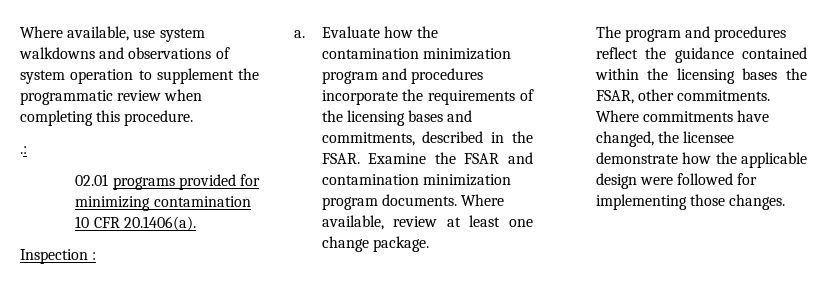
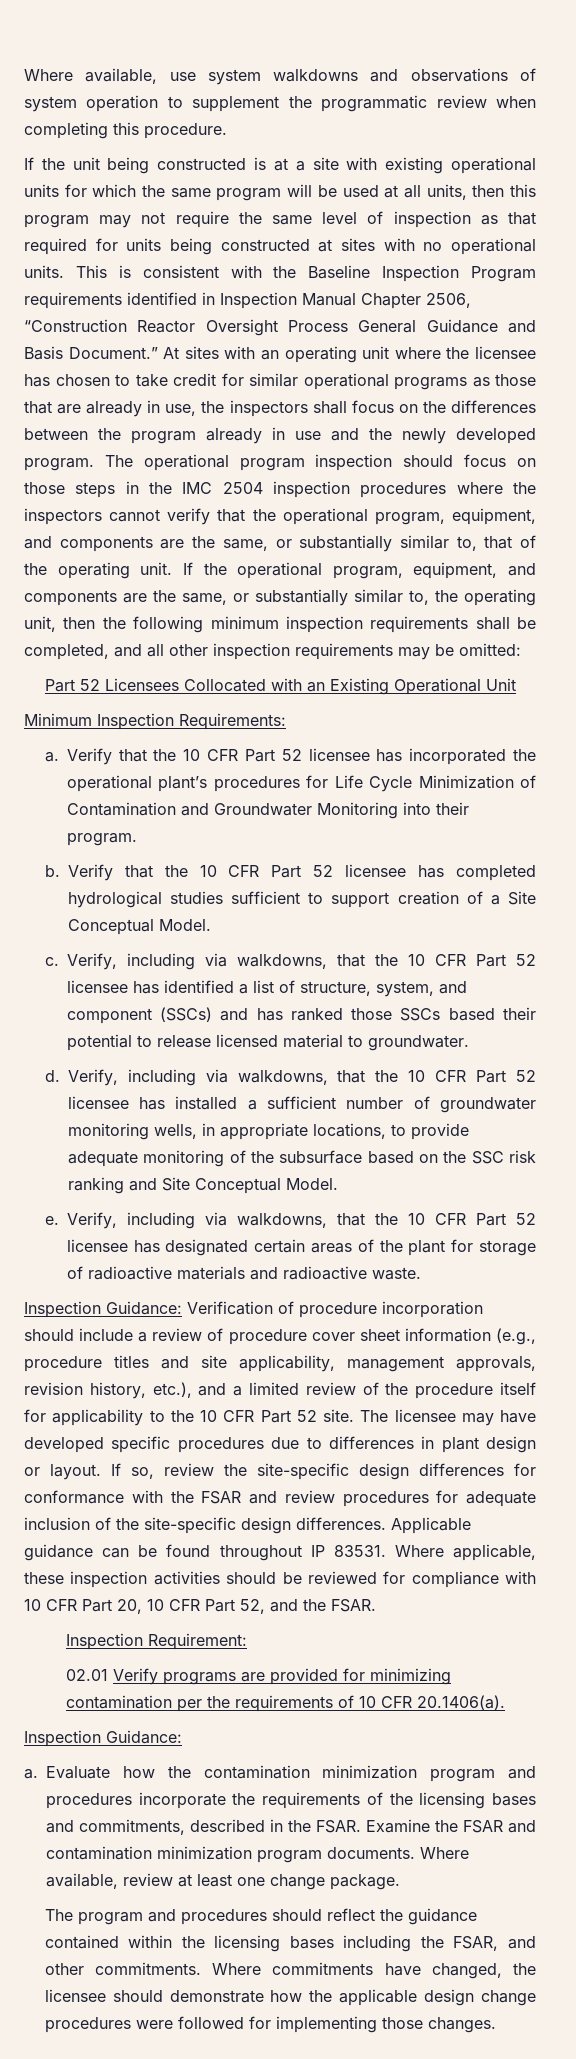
- .:
- 02.01 programs provided for minimizing contamination 10 CFR 20.1406(a).
- Inspection :
+ If the unit being constructed is at a site with existing operational units for which the same program will be used at all units, then this program may not require the same level of inspection as that required for units being constructed at sites with no operational units. This is consistent with the Baseline Inspection Program requirements identified in Inspection Manual Chapter 2506, “Construction Reactor Oversight Process General Guidance and Basis Document.” At sites with an operating unit where the licensee has chosen to take credit for similar operational programs as those that are already in use, the inspectors shall focus on the differences between the program already in use and the newly developed program. The operational program inspection should focus on those steps in the IMC 2504 inspection procedures where the inspectors cannot verify that the operational program, equipment, and components are the same, or substantially similar to, that of the operating unit. If the operational program, equipment, and components are the same, or substantially similar to, the operating unit, then the following minimum inspection requirements shall be completed, and all other inspection requirements may be omitted:
+ Part 52 Licensees Collocated with an Existing Operational Unit
+ Minimum Inspection Requirements:
+ a. Verify that the 10 CFR Part 52 licensee has incorporated the operational plant’s procedures for Life Cycle Minimization of Contamination and Groundwater Monitoring into their program.
+ b. Verify that the 10 CFR Part 52 licensee has completed hydrological studies sufficient to support creation of a Site Conceptual Model.
+ c. Verify, including via walkdowns, that the 10 CFR Part 52 licensee has identified a list of structure, system, and component (SSCs) and has ranked those SSCs based their potential to release licensed material to groundwater.
+ d. Verify, including via walkdowns, that the 10 CFR Part 52 licensee has installed a sufficient number of groundwater monitoring wells, in appropriate locations, to provide adequate monitoring of the subsurface based on the SSC risk ranking and Site Conceptual Model.
+ e. Verify, including via walkdowns, that the 10 CFR Part 52 licensee has designated certain areas of the plant for storage of radioactive materials and radioactive waste.
+ Inspection Guidance: Verification of procedure incorporation should include a review of procedure cover sheet information (e.g., procedure titles and site applicability, management approvals, revision history, etc.), and a limited review of the procedure itself for applicability to the 10 CFR Part 52 site. The licensee may have developed specific procedures due to differences in plant design or layout. If so, review the site-specific design differences for conformance with the FSAR and review procedures for adequate inclusion of the site-specific design differences. Applicable guidance can be found throughout IP 83531. Where applicable, these inspection activities should be reviewed for compliance with 10 CFR Part 20, 10 CFR Part 52, and the FSAR.
+ Inspection Requirement:
+ 02.01 Verify programs are provided for minimizing contamination per the requirements of 10 CFR 20.1406(a).
+ Inspection Guidance:
- The program and procedures reflect the guidance contained within the licensing bases the FSAR, other commitments.
+ The program and procedures should reflect the guidance contained within the licensing bases including the FSAR, and other commitments.
- Where commitments have changed, the licensee demonstrate how the applicable design were followed for implementing those changes.
+ Where commitments have changed, the licensee should demonstrate how the applicable design change procedures were followed for implementing those changes.

